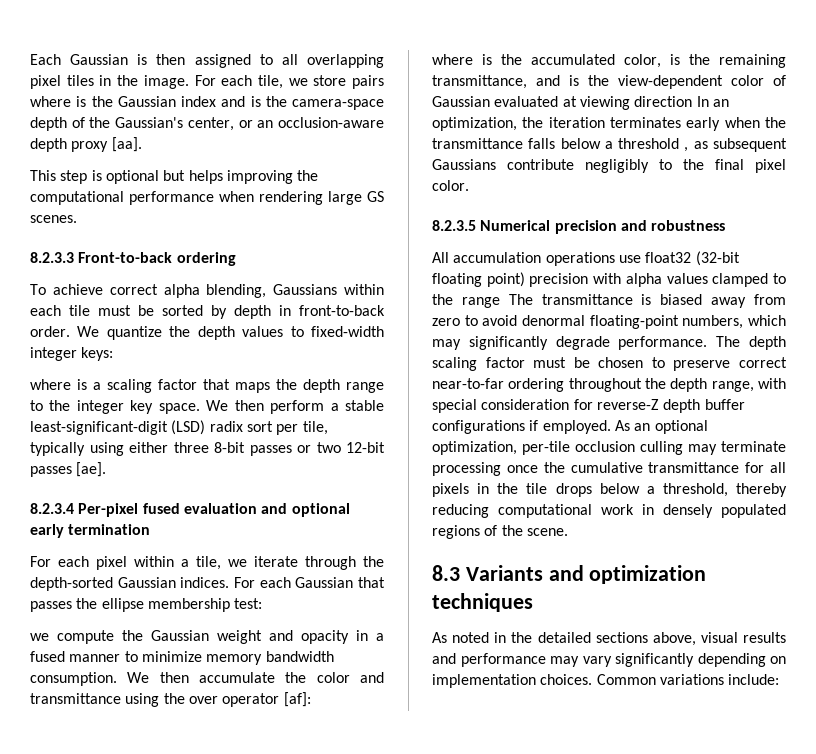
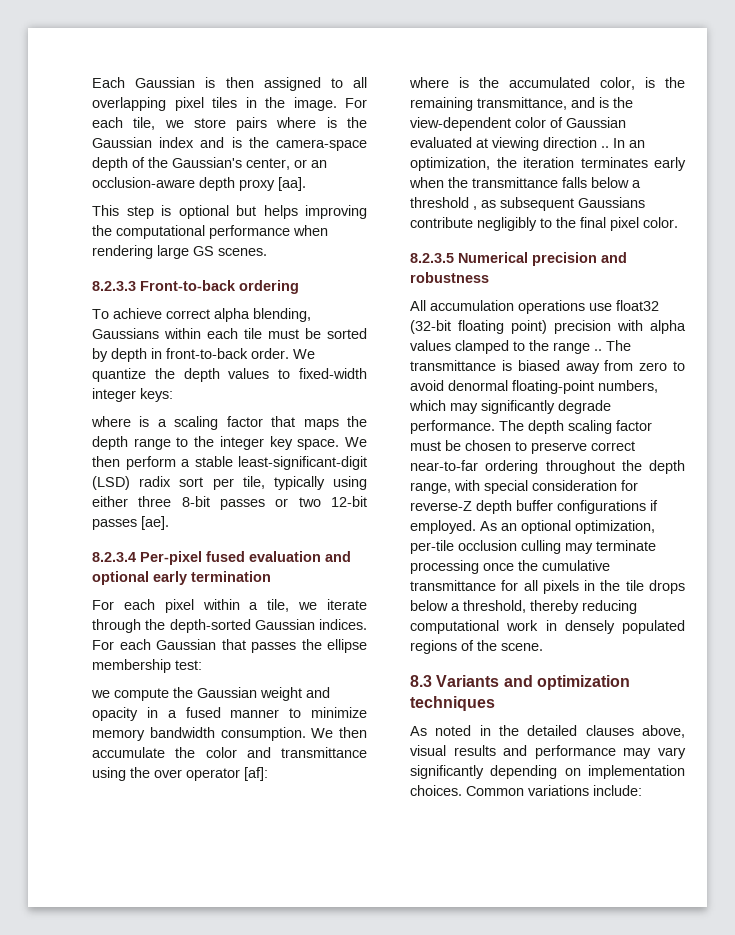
- where is the accumulated color, is the remaining transmittance, and is the view-dependent color of Gaussian evaluated at viewing direction In an optimization, the iteration terminates early when the transmittance falls below a threshold , as subsequent Gaussians contribute negligibly to the final pixel color.
+ where is the accumulated color, is the remaining transmittance, and is the view-dependent color of Gaussian evaluated at viewing direction .. In an optimization, the iteration terminates early when the transmittance falls below a threshold , as subsequent Gaussians contribute negligibly to the final pixel color.
- All accumulation operations use float32 (32-bit floating point) precision with alpha values clamped to the range The transmittance is biased away from zero to avoid denormal floating-point numbers, which may significantly degrade performance.
+ All accumulation operations use float32 (32-bit floating point) precision with alpha values clamped to the range .. The transmittance is biased away from zero to avoid denormal floating-point numbers, which may significantly degrade performance.
- As noted in the detailed sections above, visual results and performance may vary significantly depending on implementation choices.
+ As noted in the detailed clauses above, visual results and performance may vary significantly depending on implementation choices.

